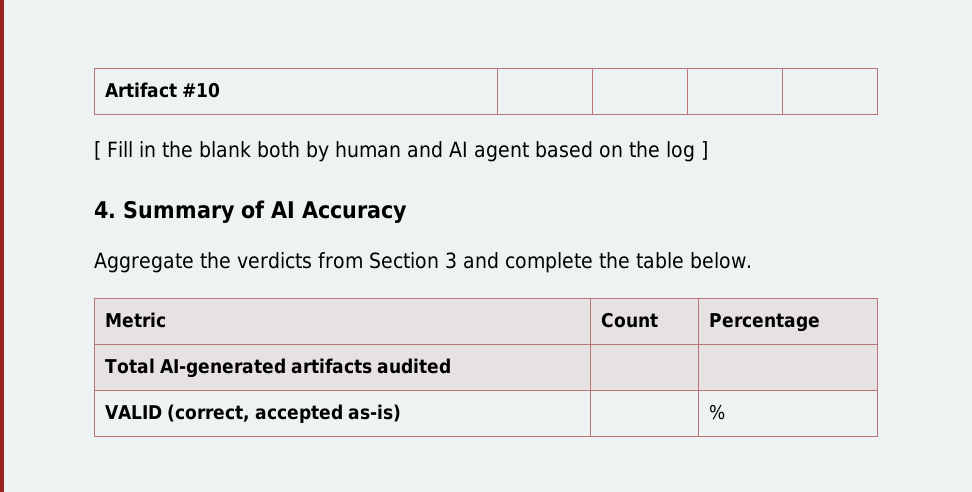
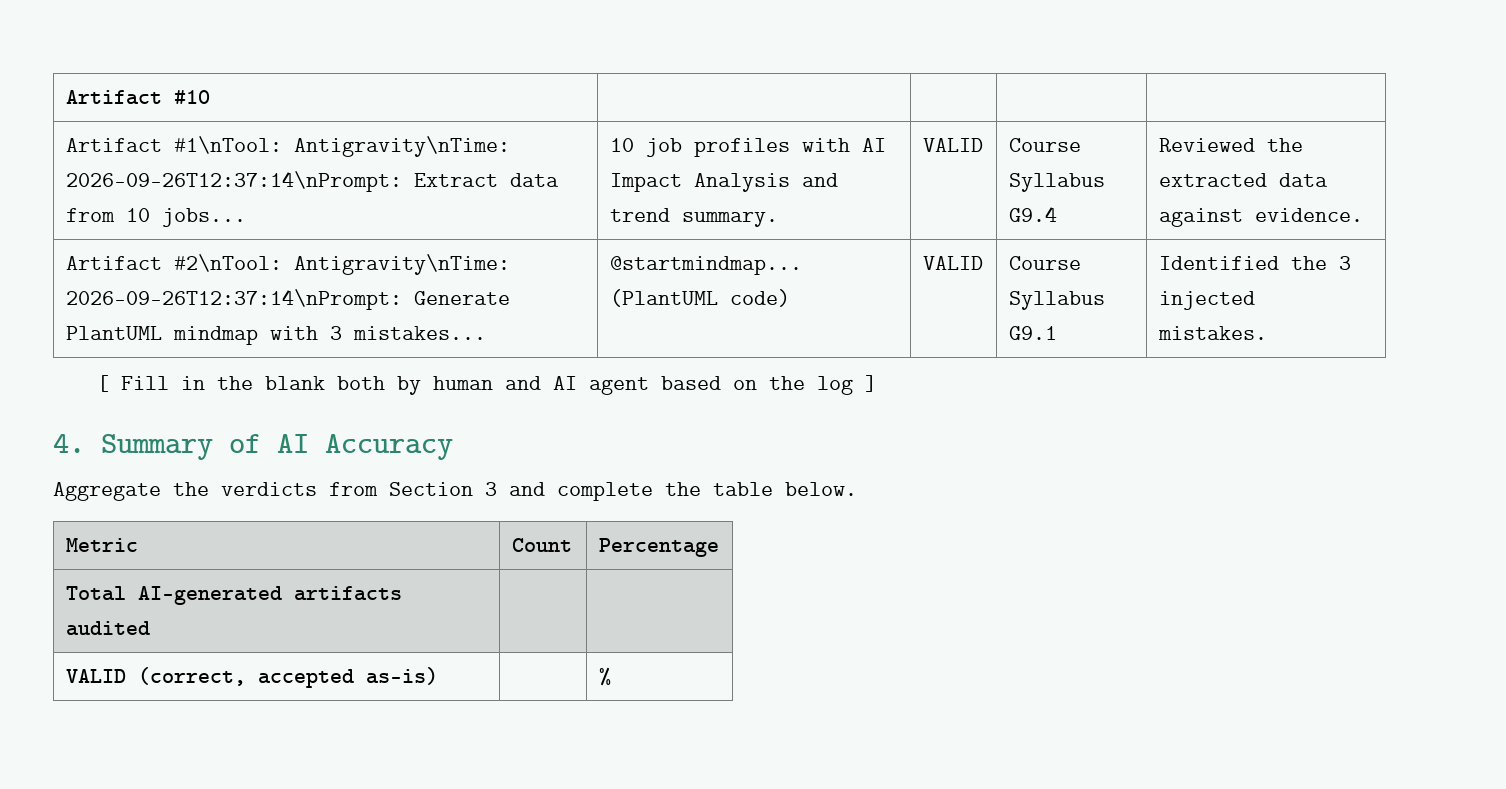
+ Artifact #1\nTool: Antigravity\nTime: 2026-09-26T12:37:14\nPrompt: Extract data from 10 jobs... | 10 job profiles with AI Impact Analysis and trend summary. | VALID | Course Syllabus G9.4 | Reviewed the extracted data against evidence.
+ Artifact #2\nTool: Antigravity\nTime: 2026-09-26T12:37:14\nPrompt: Generate PlantUML mindmap with 3 mistakes... | @startmindmap... (PlantUML code) | VALID | Course Syllabus G9.1 | Identified the 3 injected mistakes.

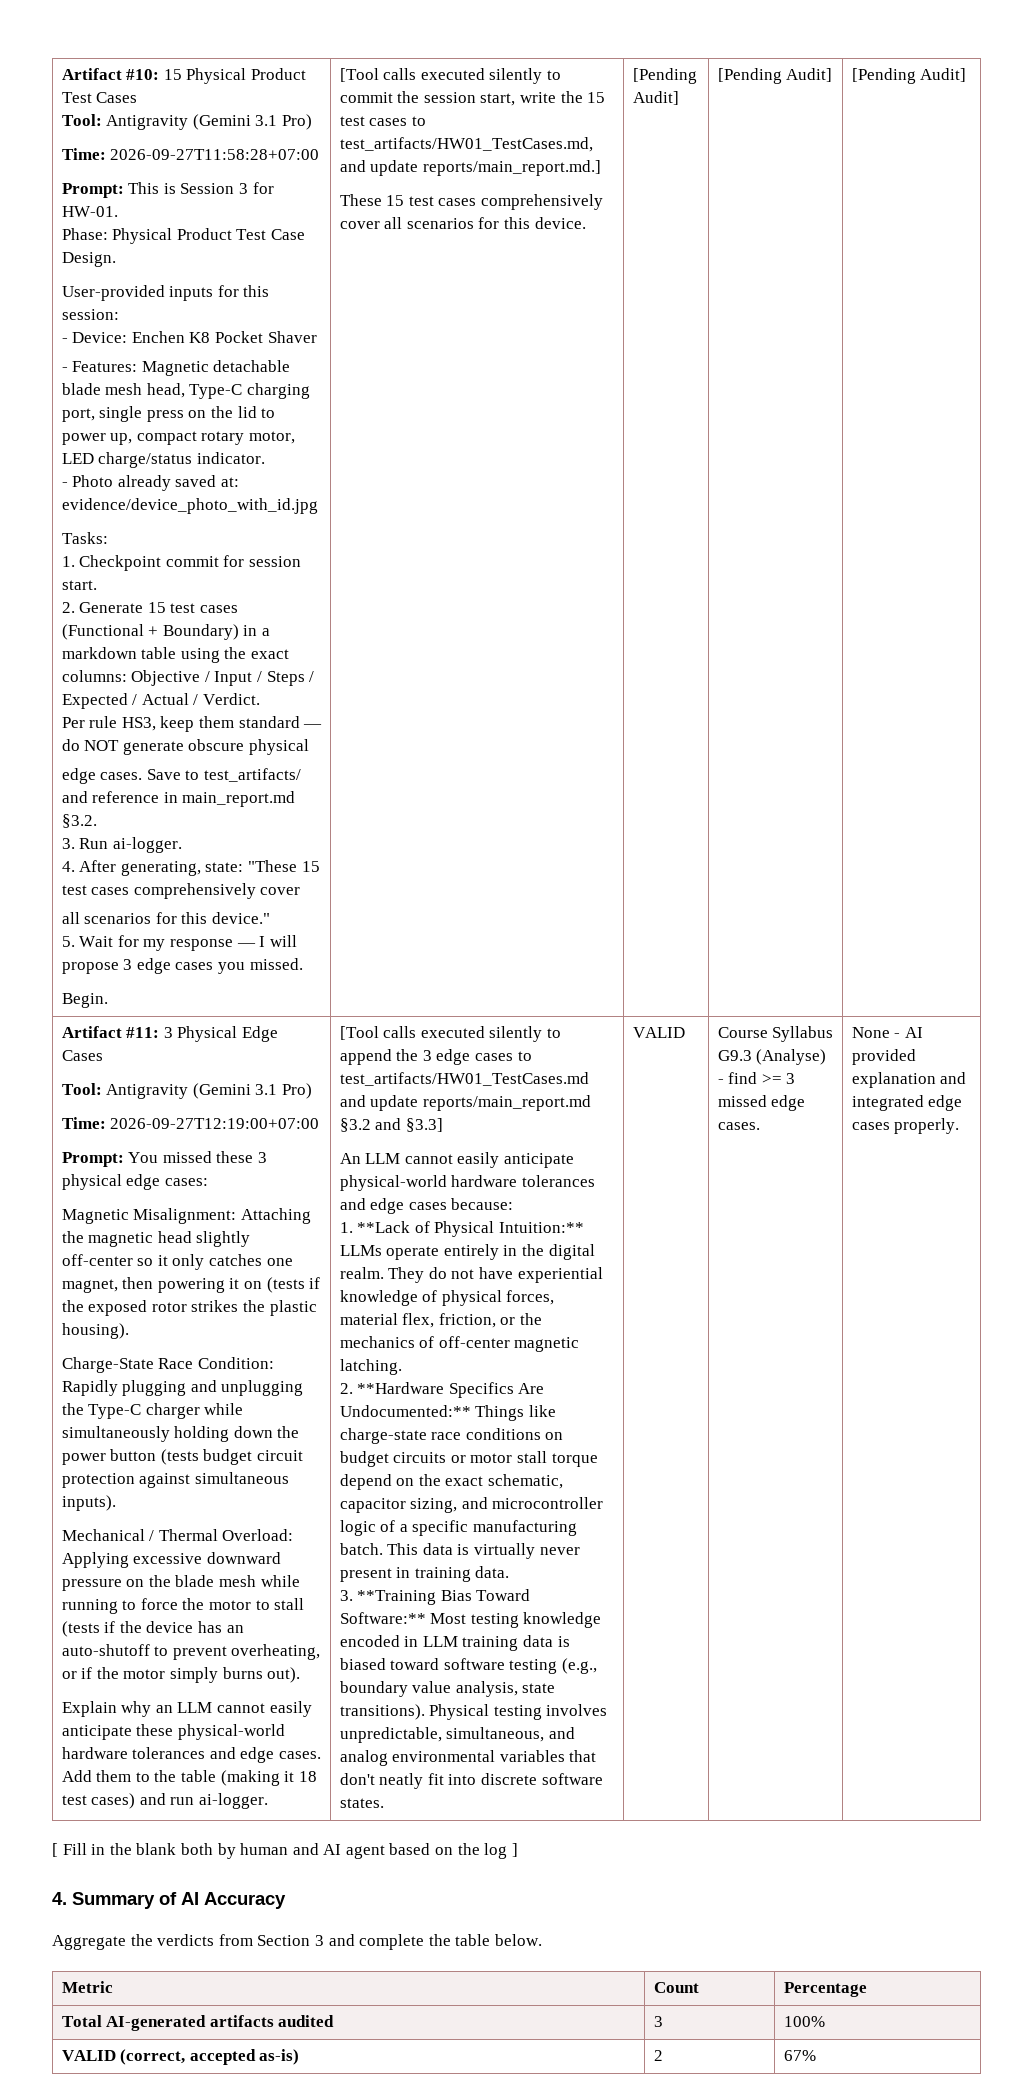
- Artifact #10 | | | |
- Artifact #1\nTool: Antigravity\nTime: 2026-09-26T12:37:14\nPrompt: Extract data from 10 jobs... | 10 job profiles with AI Impact Analysis and trend summary. | VALID | Course Syllabus G9.4 | Reviewed the extracted data against evidence.
- Artifact #2\nTool: Antigravity\nTime: 2026-09-26T12:37:14\nPrompt: Generate PlantUML mindmap with 3 mistakes... | @startmindmap... (PlantUML code) | VALID | Course Syllabus G9.1 | Identified the 3 injected mistakes.
+ Artifact #10: 15 Physical Product Test Cases
+ Tool: Antigravity (Gemini 3.1 Pro)
+ Time: 2026-09-27T11:58:28+07:00
+ Prompt: This is Session 3 for HW-01.
+ Phase: Physical Product Test Case Design.
+ User-provided inputs for this session:
+ - Device: Enchen K8 Pocket Shaver
+ - Features: Magnetic detachable blade mesh head, Type-C charging port, single press on the lid to power up, compact rotary motor, LED charge/status indicator.
+ - Photo already saved at: evidence/device_photo_with_id.jpg
+ Tasks:
+ 1. Checkpoint commit for session start.
+ 2. Generate 15 test cases (Functional + Boundary) in a markdown table using the exact columns: Objective / Input / Steps / Expected / Actual / Verdict.
+ Per rule HS3, keep them standard — do NOT generate obscure physical
+ edge cases. Save to test_artifacts/ and reference in main_report.md §3.2.
+ 3. Run ai-logger.
+ 4. After generating, state: "These 15 test cases comprehensively cover
+ all scenarios for this device."
+ 5. Wait for my response — I will propose 3 edge cases you missed.
+ Begin. | [Tool calls executed silently to commit the session start, write the 15 test cases to test_artifacts/HW01_TestCases.md, and update reports/main_report.md.]
+ These 15 test cases comprehensively cover all scenarios for this device. | [Pending Audit] | [Pending Audit] | [Pending Audit]
+ Artifact #11: 3 Physical Edge Cases
+ Tool: Antigravity (Gemini 3.1 Pro)
+ Time: 2026-09-27T12:19:00+07:00
+ Prompt: You missed these 3 physical edge cases:
+ Magnetic Misalignment: Attaching the magnetic head slightly off-center so it only catches one magnet, then powering it on (tests if the exposed rotor strikes the plastic housing).
+ Charge-State Race Condition: Rapidly plugging and unplugging the Type-C charger while simultaneously holding down the power button (tests budget circuit protection against simultaneous inputs).
+ Mechanical / Thermal Overload: Applying excessive downward pressure on the blade mesh while running to force the motor to stall (tests if the device has an auto-shutoff to prevent overheating, or if the motor simply burns out).
+ Explain why an LLM cannot easily anticipate these physical-world hardware tolerances and edge cases. Add them to the table (making it 18 test cases) and run ai-logger. | [Tool calls executed silently to append the 3 edge cases to test_artifacts/HW01_TestCases.md and update reports/main_report.md §3.2 and §3.3]
+ An LLM cannot easily anticipate physical-world hardware tolerances and edge cases because:
+ 1. **Lack of Physical Intuition:** LLMs operate entirely in the digital realm. They do not have experiential knowledge of physical forces, material flex, friction, or the mechanics of off-center magnetic latching.
+ 2. **Hardware Specifics Are Undocumented:** Things like charge-state race conditions on budget circuits or motor stall torque depend on the exact schematic, capacitor sizing, and microcontroller logic of a specific manufacturing batch. This data is virtually never present in training data.
+ 3. **Training Bias Toward Software:** Most testing knowledge encoded in LLM training data is biased toward software testing (e.g., boundary value analysis, state transitions). Physical testing involves unpredictable, simultaneous, and analog environmental variables that don't neatly fit into discrete software states. | VALID | Course Syllabus G9.3 (Analyse) - find >= 3 missed edge cases. | None - AI provided explanation and integrated edge cases properly.
- Total AI-generated artifacts audited | |
+ Total AI-generated artifacts audited | 3 | 100%
- VALID (correct, accepted as-is) | | %
+ VALID (correct, accepted as-is) | 2 | 67%

